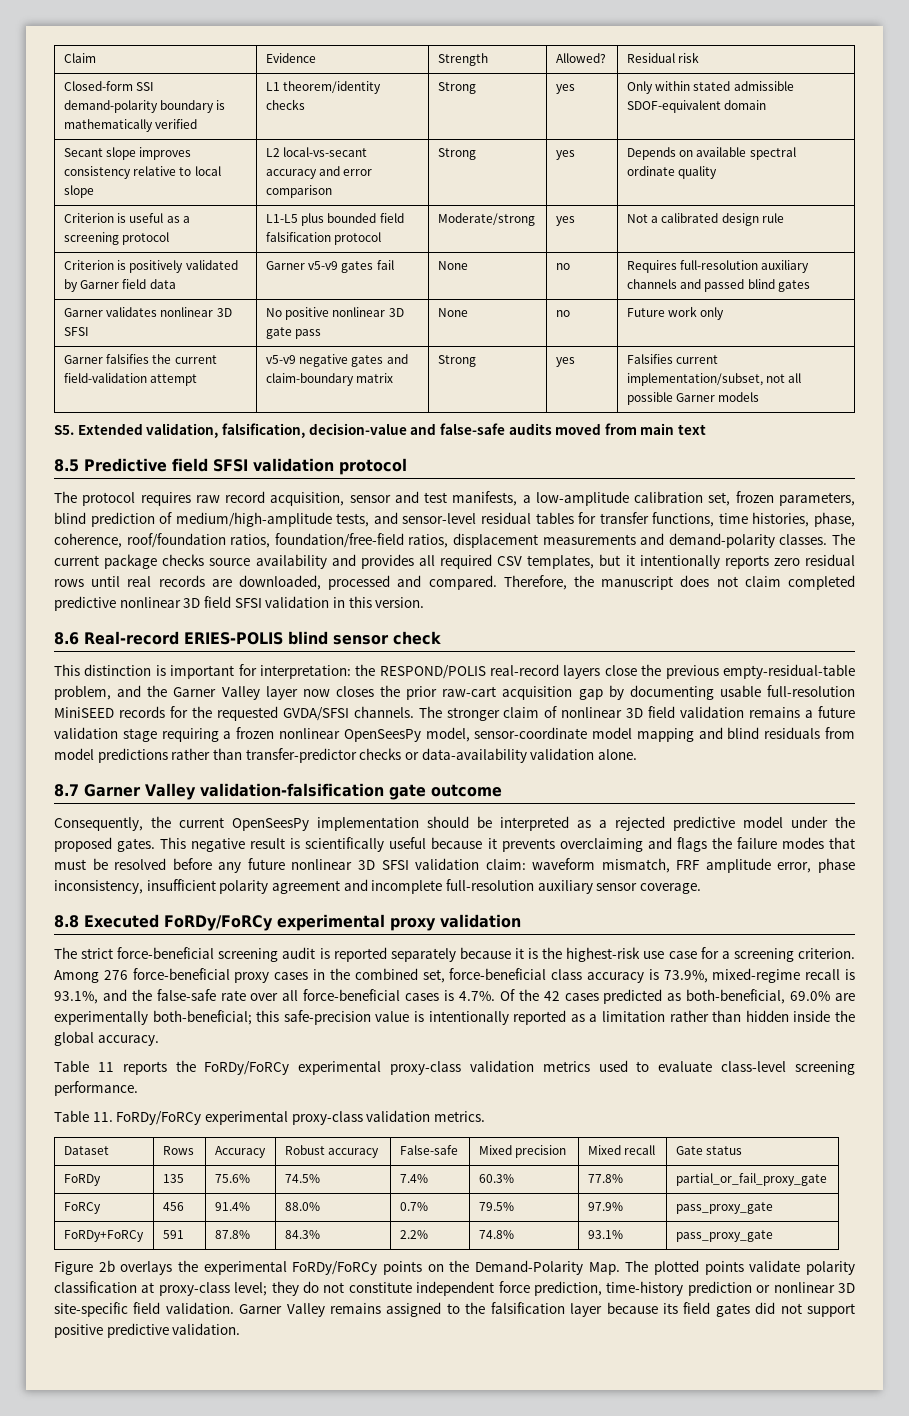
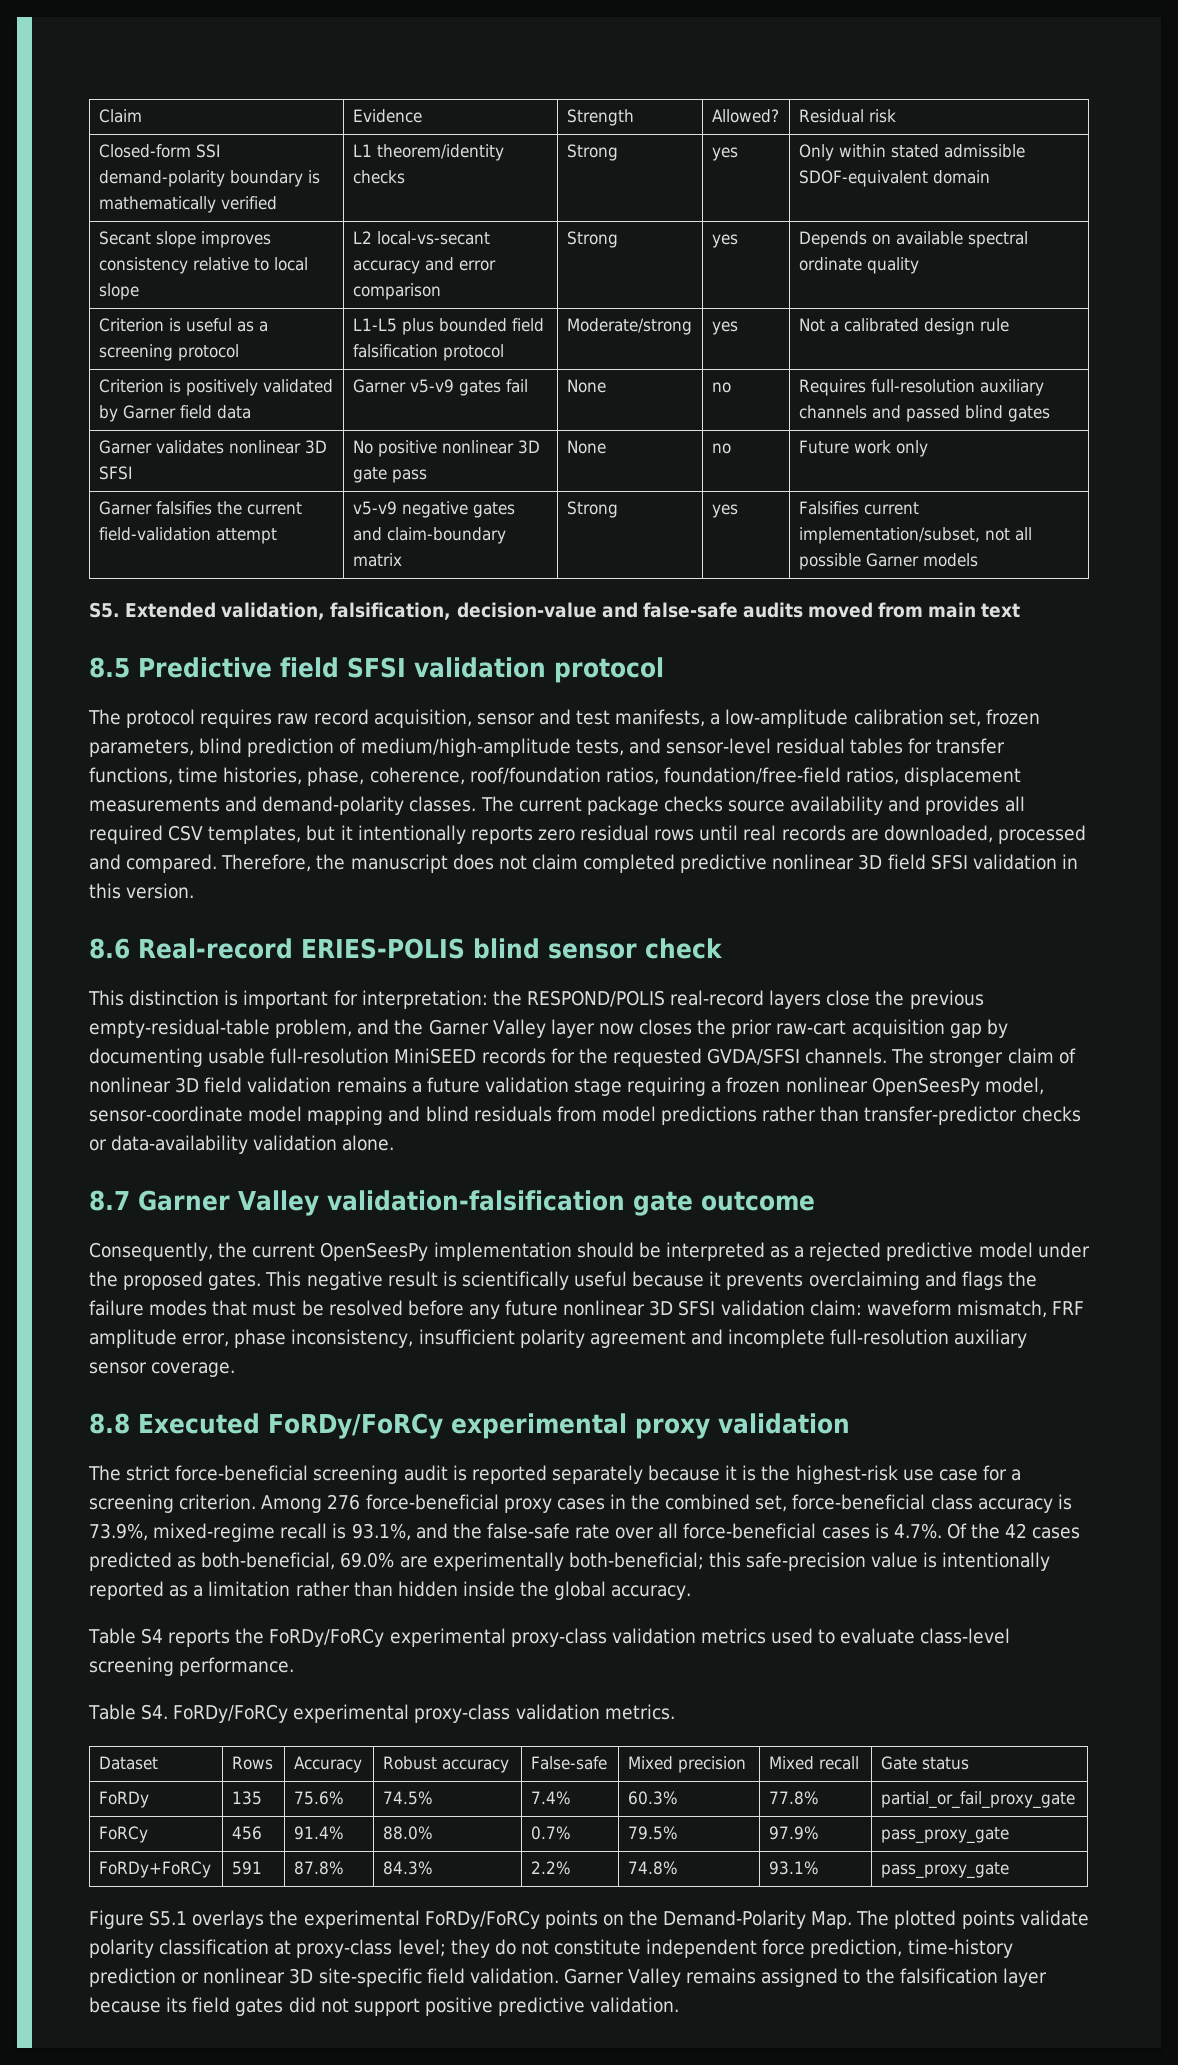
- Table 11 reports the FoRDy/FoRCy experimental proxy-class validation metrics used to evaluate class-level screening performance.
+ Table S4 reports the FoRDy/FoRCy experimental proxy-class validation metrics used to evaluate class-level screening performance.
- Table 11. FoRDy/FoRCy experimental proxy-class validation metrics.
+ Table S4. FoRDy/FoRCy experimental proxy-class validation metrics.
- Figure 2b overlays the experimental FoRDy/FoRCy points on the Demand-Polarity Map. The plotted points validate polarity classification at proxy-class level; they do not constitute independent force prediction, time-history prediction or nonlinear 3D site-specific field validation.
+ Figure S5.1 overlays the experimental FoRDy/FoRCy points on the Demand-Polarity Map. The plotted points validate polarity classification at proxy-class level; they do not constitute independent force prediction, time-history prediction or nonlinear 3D site-specific field validation.

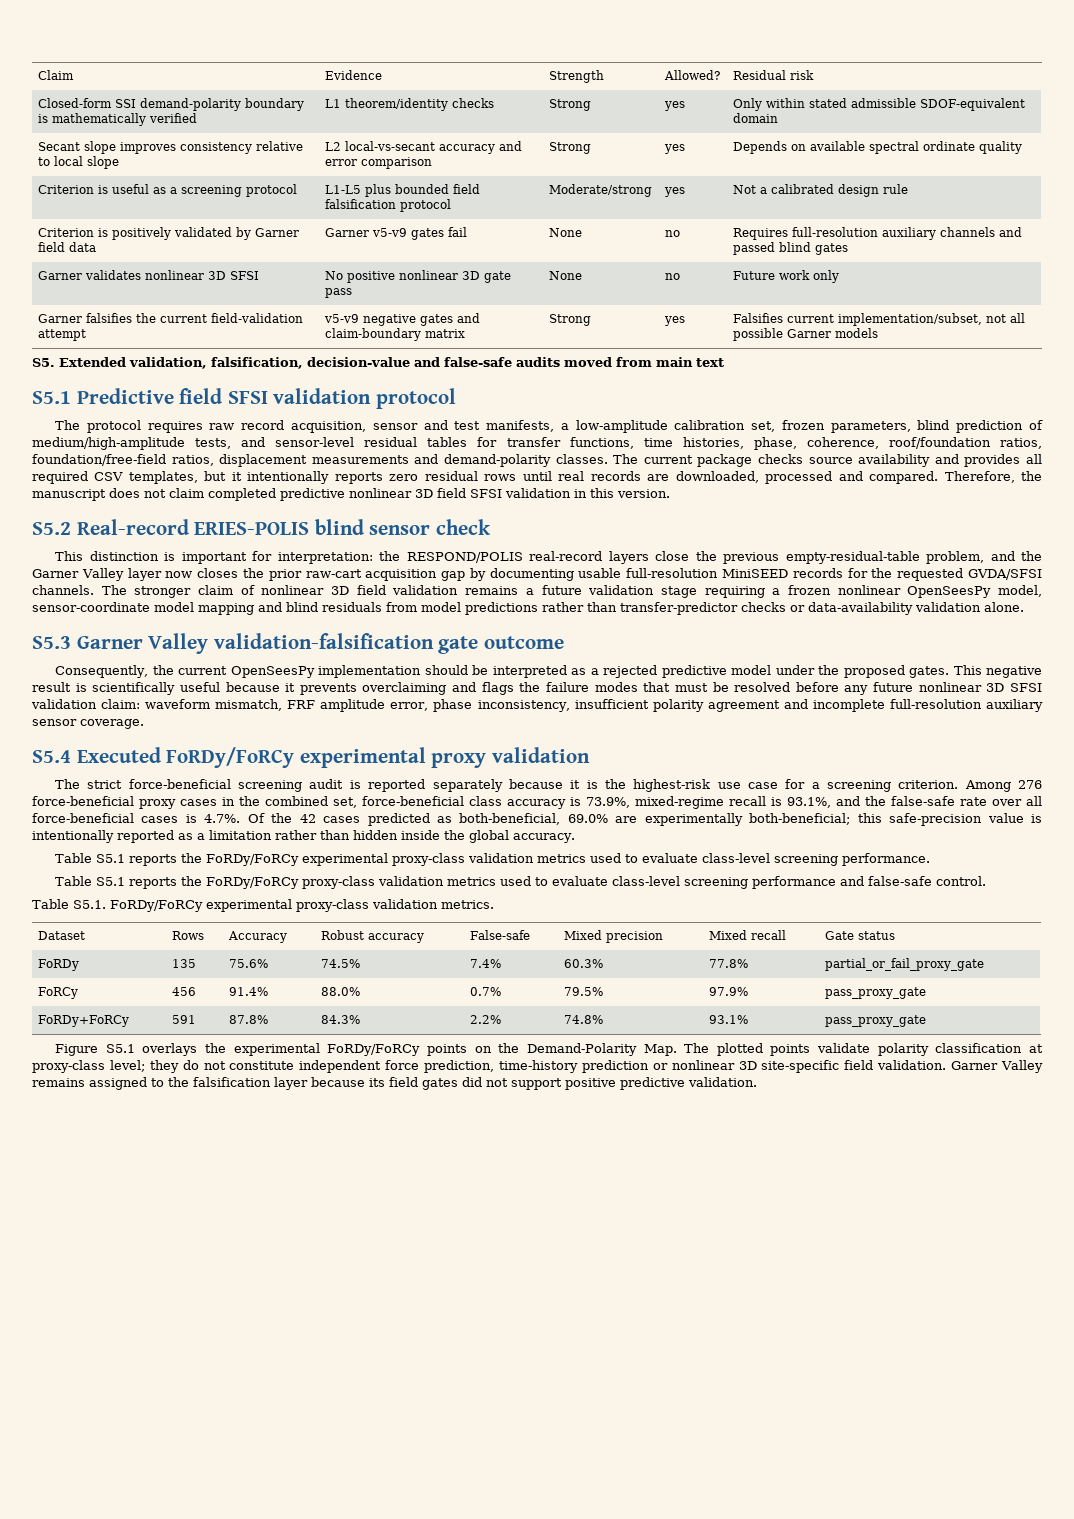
- 8.5 Predictive field SFSI validation protocol
+ S5.1 Predictive field SFSI validation protocol
- 8.6 Real-record ERIES-POLIS blind sensor check
+ S5.2 Real-record ERIES-POLIS blind sensor check
- 8.7 Garner Valley validation-falsification gate outcome
+ S5.3 Garner Valley validation-falsification gate outcome
- 8.8 Executed FoRDy/FoRCy experimental proxy validation
+ S5.4 Executed FoRDy/FoRCy experimental proxy validation
- Table S4 reports the FoRDy/FoRCy experimental proxy-class validation metrics used to evaluate class-level screening performance.
+ Table S5.1 reports the FoRDy/FoRCy experimental proxy-class validation metrics used to evaluate class-level screening performance.
- Table S4. FoRDy/FoRCy experimental proxy-class validation metrics.
+ Table S5.1 reports the FoRDy/FoRCy proxy-class validation metrics used to evaluate class-level screening performance and false-safe control.
+ Table S5.1. FoRDy/FoRCy experimental proxy-class validation metrics.

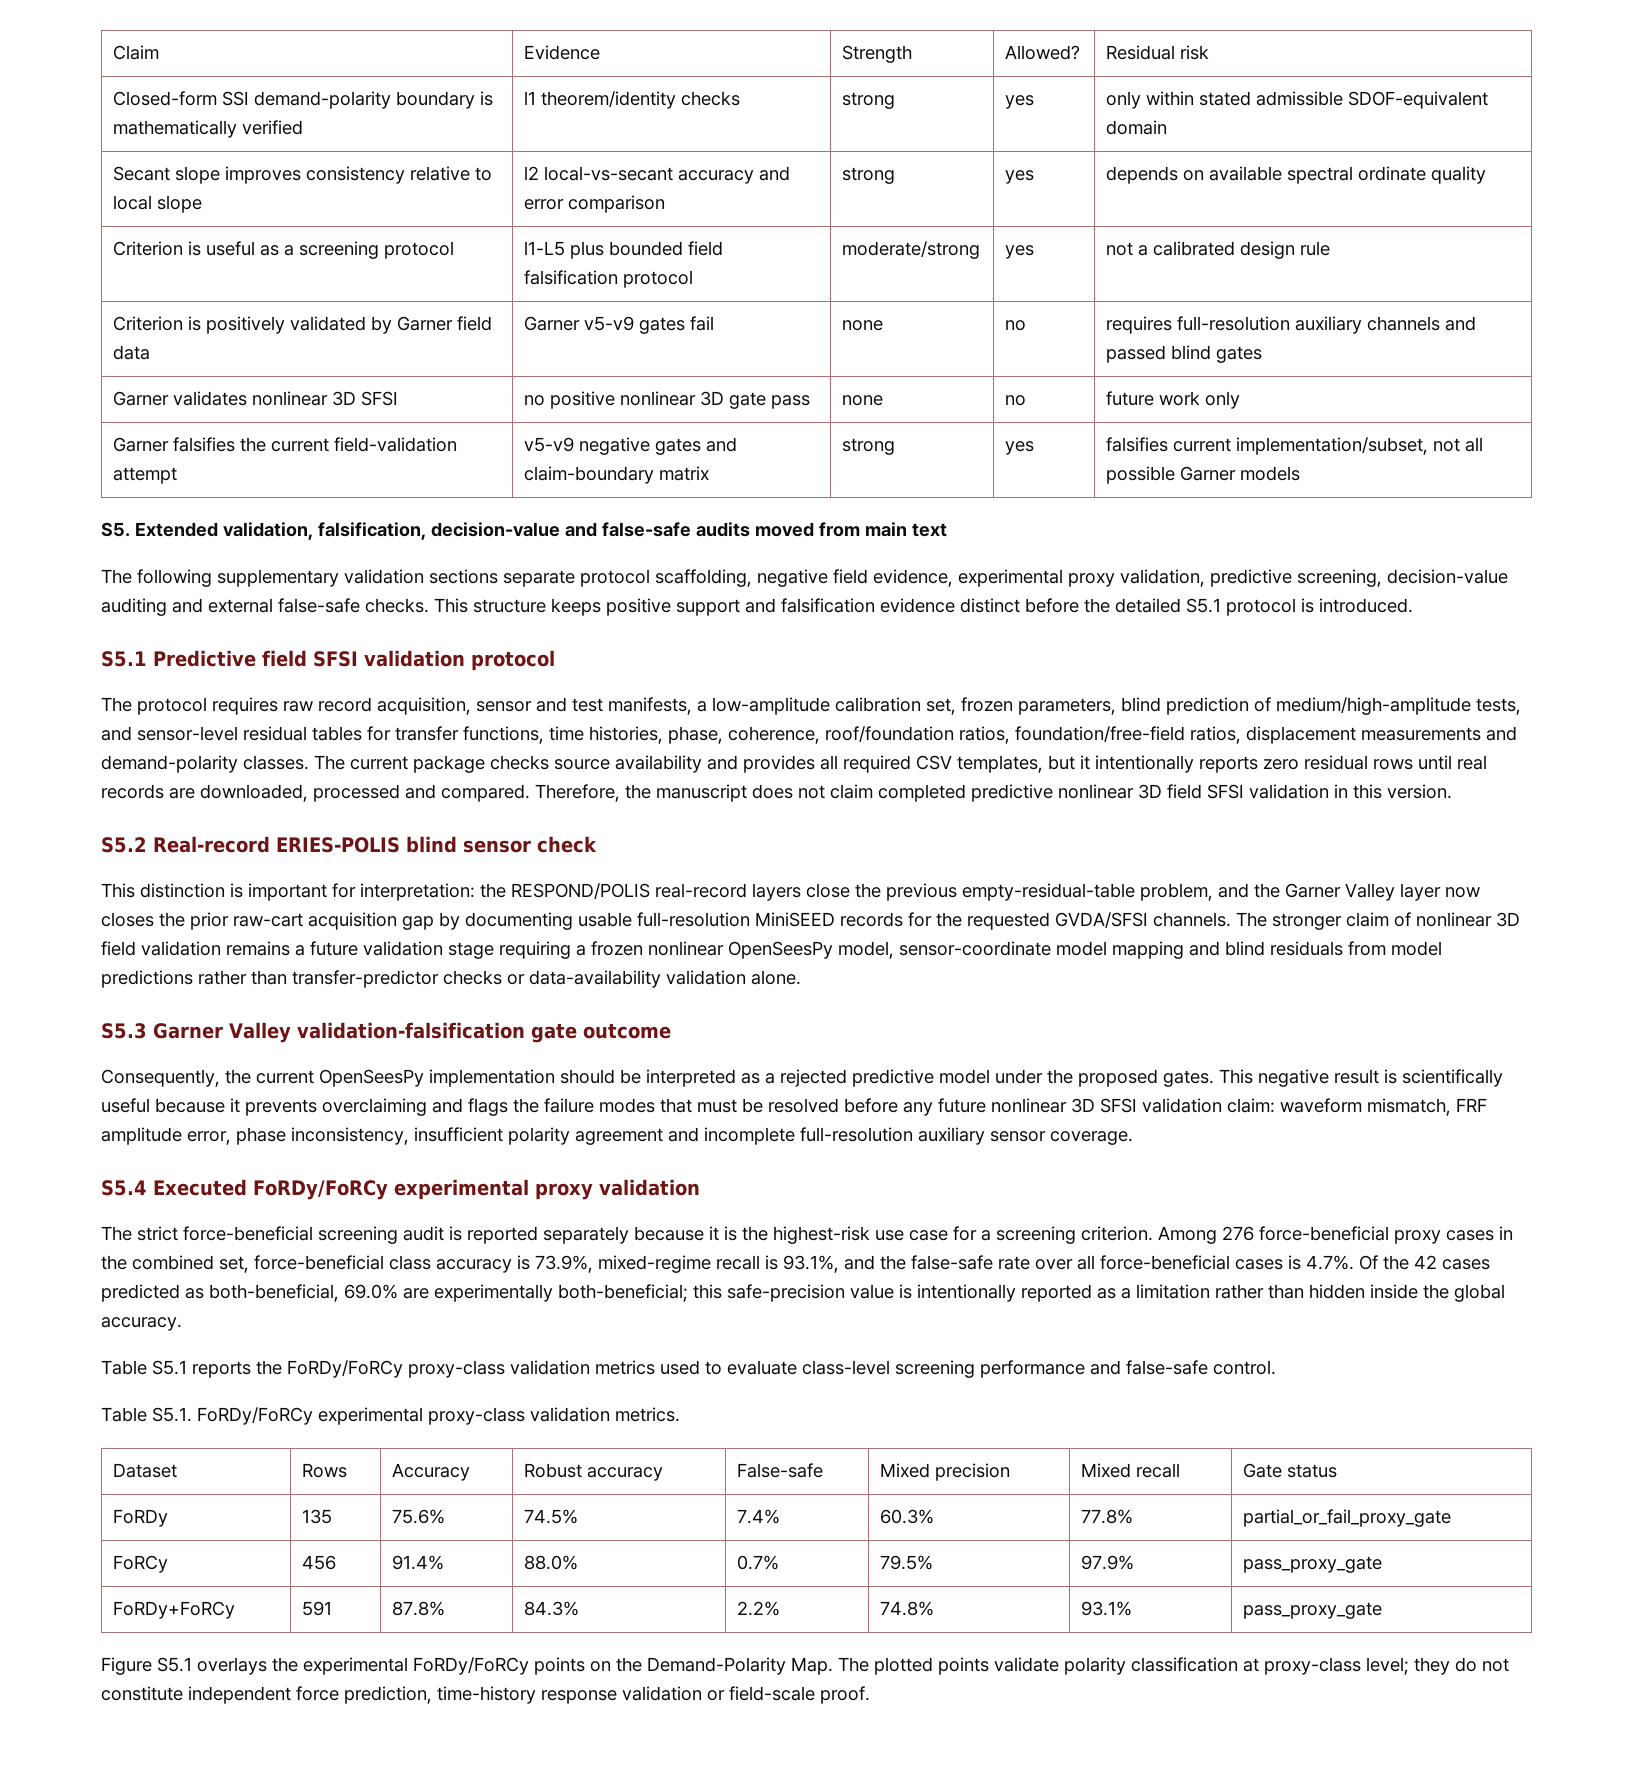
- Closed-form SSI demand-polarity boundary is mathematically verified | L1 theorem/identity checks | Strong | yes | Only within stated admissible SDOF-equivalent domain
+ Closed-form SSI demand-polarity boundary is mathematically verified | l1 theorem/identity checks | strong | yes | only within stated admissible SDOF-equivalent domain
- Secant slope improves consistency relative to local slope | L2 local-vs-secant accuracy and error comparison | Strong | yes | Depends on available spectral ordinate quality
+ Secant slope improves consistency relative to local slope | l2 local-vs-secant accuracy and error comparison | strong | yes | depends on available spectral ordinate quality
- Criterion is useful as a screening protocol | L1-L5 plus bounded field falsification protocol | Moderate/strong | yes | Not a calibrated design rule
+ Criterion is useful as a screening protocol | l1-L5 plus bounded field falsification protocol | moderate/strong | yes | not a calibrated design rule
- Criterion is positively validated by Garner field data | Garner v5-v9 gates fail | None | no | Requires full-resolution auxiliary channels and passed blind gates
+ Criterion is positively validated by Garner field data | Garner v5-v9 gates fail | none | no | requires full-resolution auxiliary channels and passed blind gates
- Garner validates nonlinear 3D SFSI | No positive nonlinear 3D gate pass | None | no | Future work only
+ Garner validates nonlinear 3D SFSI | no positive nonlinear 3D gate pass | none | no | future work only
- Garner falsifies the current field-validation attempt | v5-v9 negative gates and claim-boundary matrix | Strong | yes | Falsifies current implementation/subset, not all possible Garner models
+ Garner falsifies the current field-validation attempt | v5-v9 negative gates and claim-boundary matrix | strong | yes | falsifies current implementation/subset, not all possible Garner models
+ The following supplementary validation sections separate protocol scaffolding, negative field evidence, experimental proxy validation, predictive screening, decision-value auditing and external false-safe checks. This structure keeps positive support and falsification evidence distinct before the detailed S5.1 protocol is introduced.
- Table S5.1 reports the FoRDy/FoRCy experimental proxy-class validation metrics used to evaluate class-level screening performance.
- Figure S5.1 overlays the experimental FoRDy/FoRCy points on the Demand-Polarity Map. The plotted points validate polarity classification at proxy-class level; they do not constitute independent force prediction, time-history prediction or nonlinear 3D site-specific field validation. Garner Valley remains assigned to the falsification layer because its field gates did not support positive predictive validation.
+ Figure S5.1 overlays the experimental FoRDy/FoRCy points on the Demand-Polarity Map. The plotted points validate polarity classification at proxy-class level; they do not constitute independent force prediction, time-history response validation or field-scale proof.

